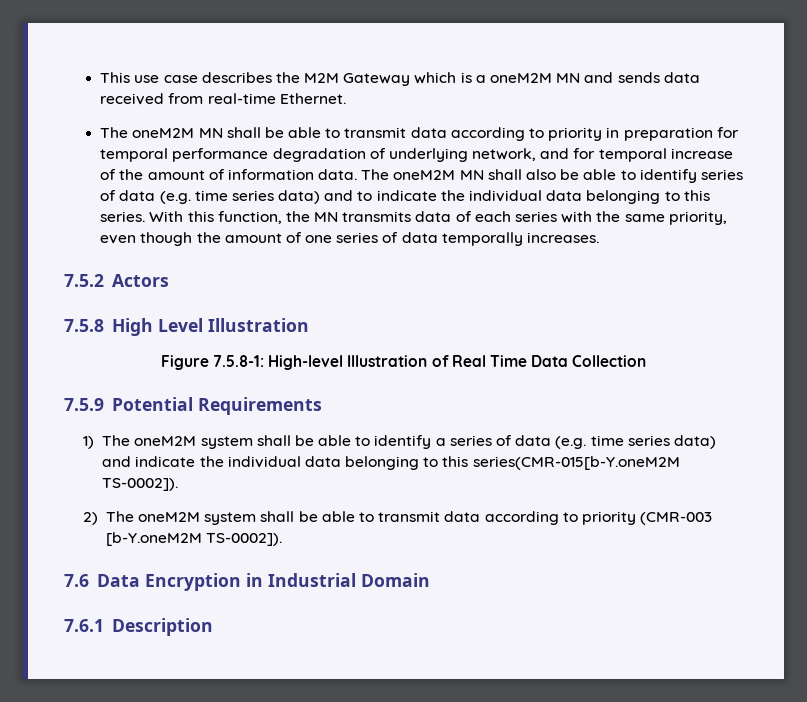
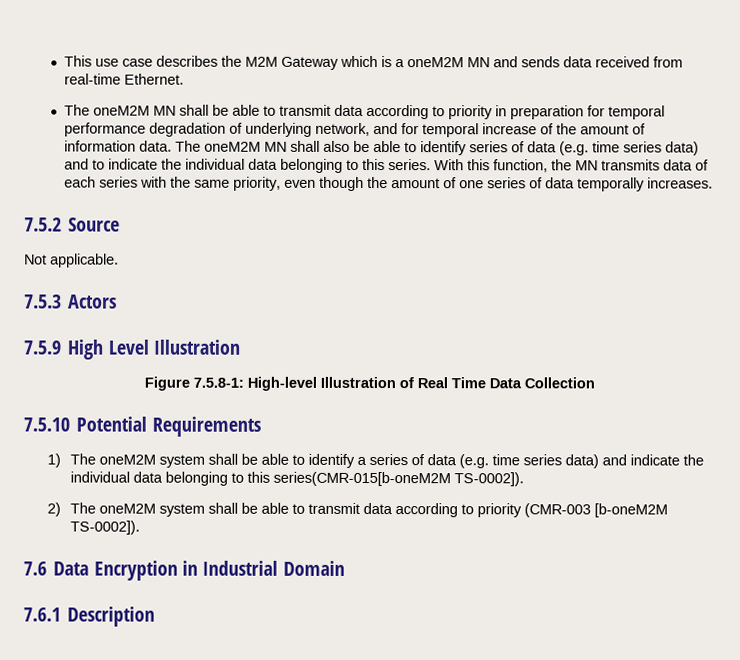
- 7.5.2 Actors
+ 7.5.2 Source
+ Not applicable.
+ 7.5.3 Actors
- 7.5.8 High Level Illustration
+ 7.5.9 High Level Illustration
- 7.5.9 Potential Requirements
+ 7.5.10 Potential Requirements
- 1) The oneM2M system shall be able to identify a series of data (e.g. time series data) and indicate the individual data belonging to this series(CMR-015[b-Y.oneM2M TS-0002]).
+ 1) The oneM2M system shall be able to identify a series of data (e.g. time series data) and indicate the individual data belonging to this series(CMR-015[b-oneM2M TS-0002]).
- 2) The oneM2M system shall be able to transmit data according to priority (CMR-003 [b-Y.oneM2M TS-0002]).
+ 2) The oneM2M system shall be able to transmit data according to priority (CMR-003 [b-oneM2M TS-0002]).

